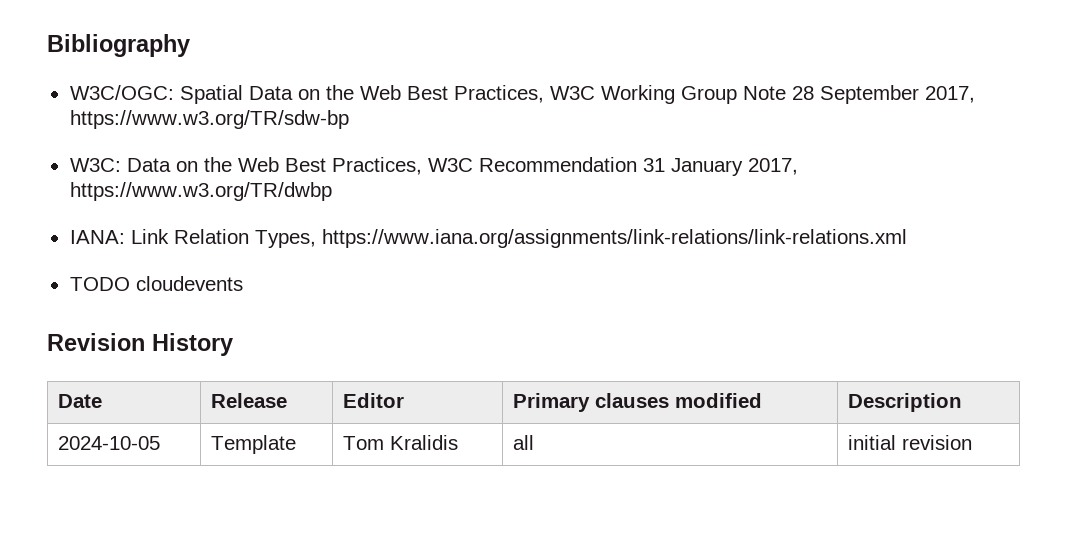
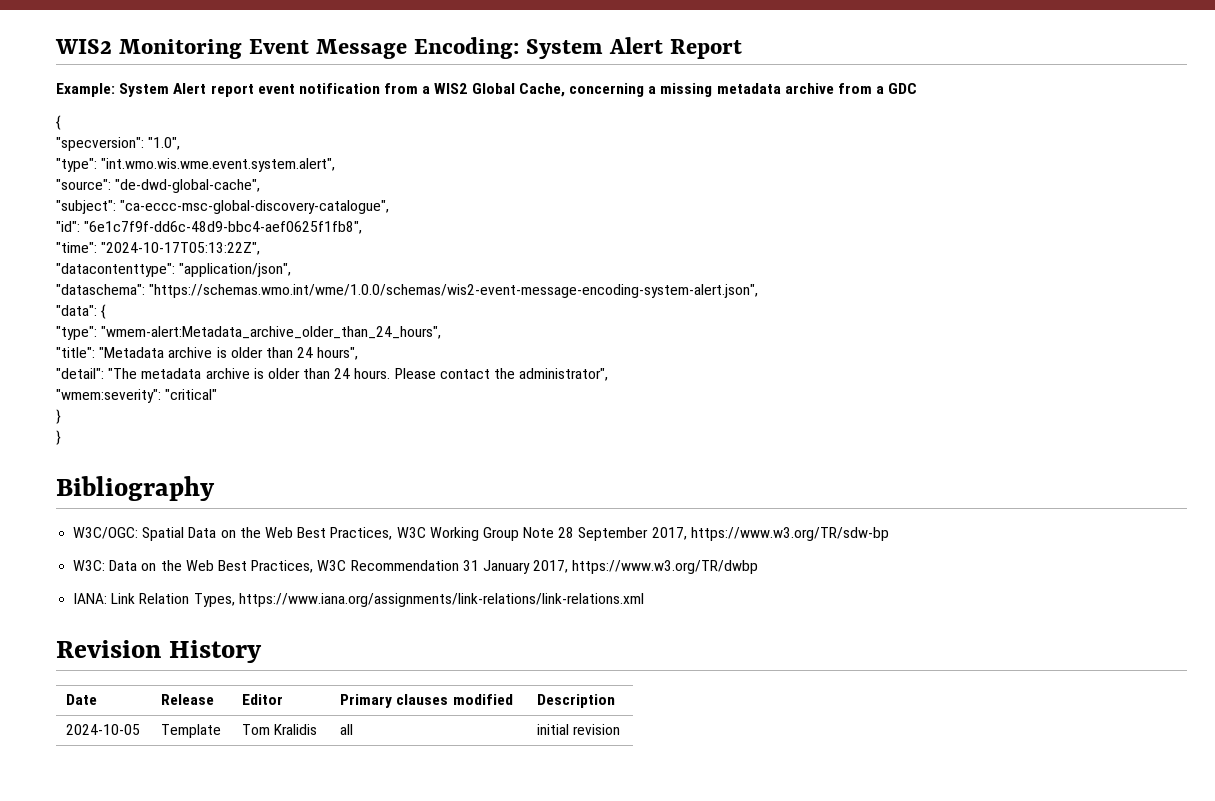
+ WIS2 Monitoring Event Message Encoding: System Alert Report
+ Example: System Alert report event notification from a WIS2 Global Cache, concerning a missing metadata archive from a GDC
+ {
+ "specversion": "1.0",
+ "type": "int.wmo.wis.wme.event.system.alert",
+ "source": "de-dwd-global-cache",
+ "subject": "ca-eccc-msc-global-discovery-catalogue",
+ "id": "6e1c7f9f-dd6c-48d9-bbc4-aef0625f1fb8",
+ "time": "2024-10-17T05:13:22Z",
+ "datacontenttype": "application/json",
+ "dataschema": "https://schemas.wmo.int/wme/1.0.0/schemas/wis2-event-message-encoding-system-alert.json",
+ "data": {
+ "type": "wmem-alert:Metadata_archive_older_than_24_hours",
+ "title": "Metadata archive is older than 24 hours",
+ "detail": "The metadata archive is older than 24 hours. Please contact the administrator",
+ "wmem:severity": "critical"
+ }
+ }
- TODO cloudevents

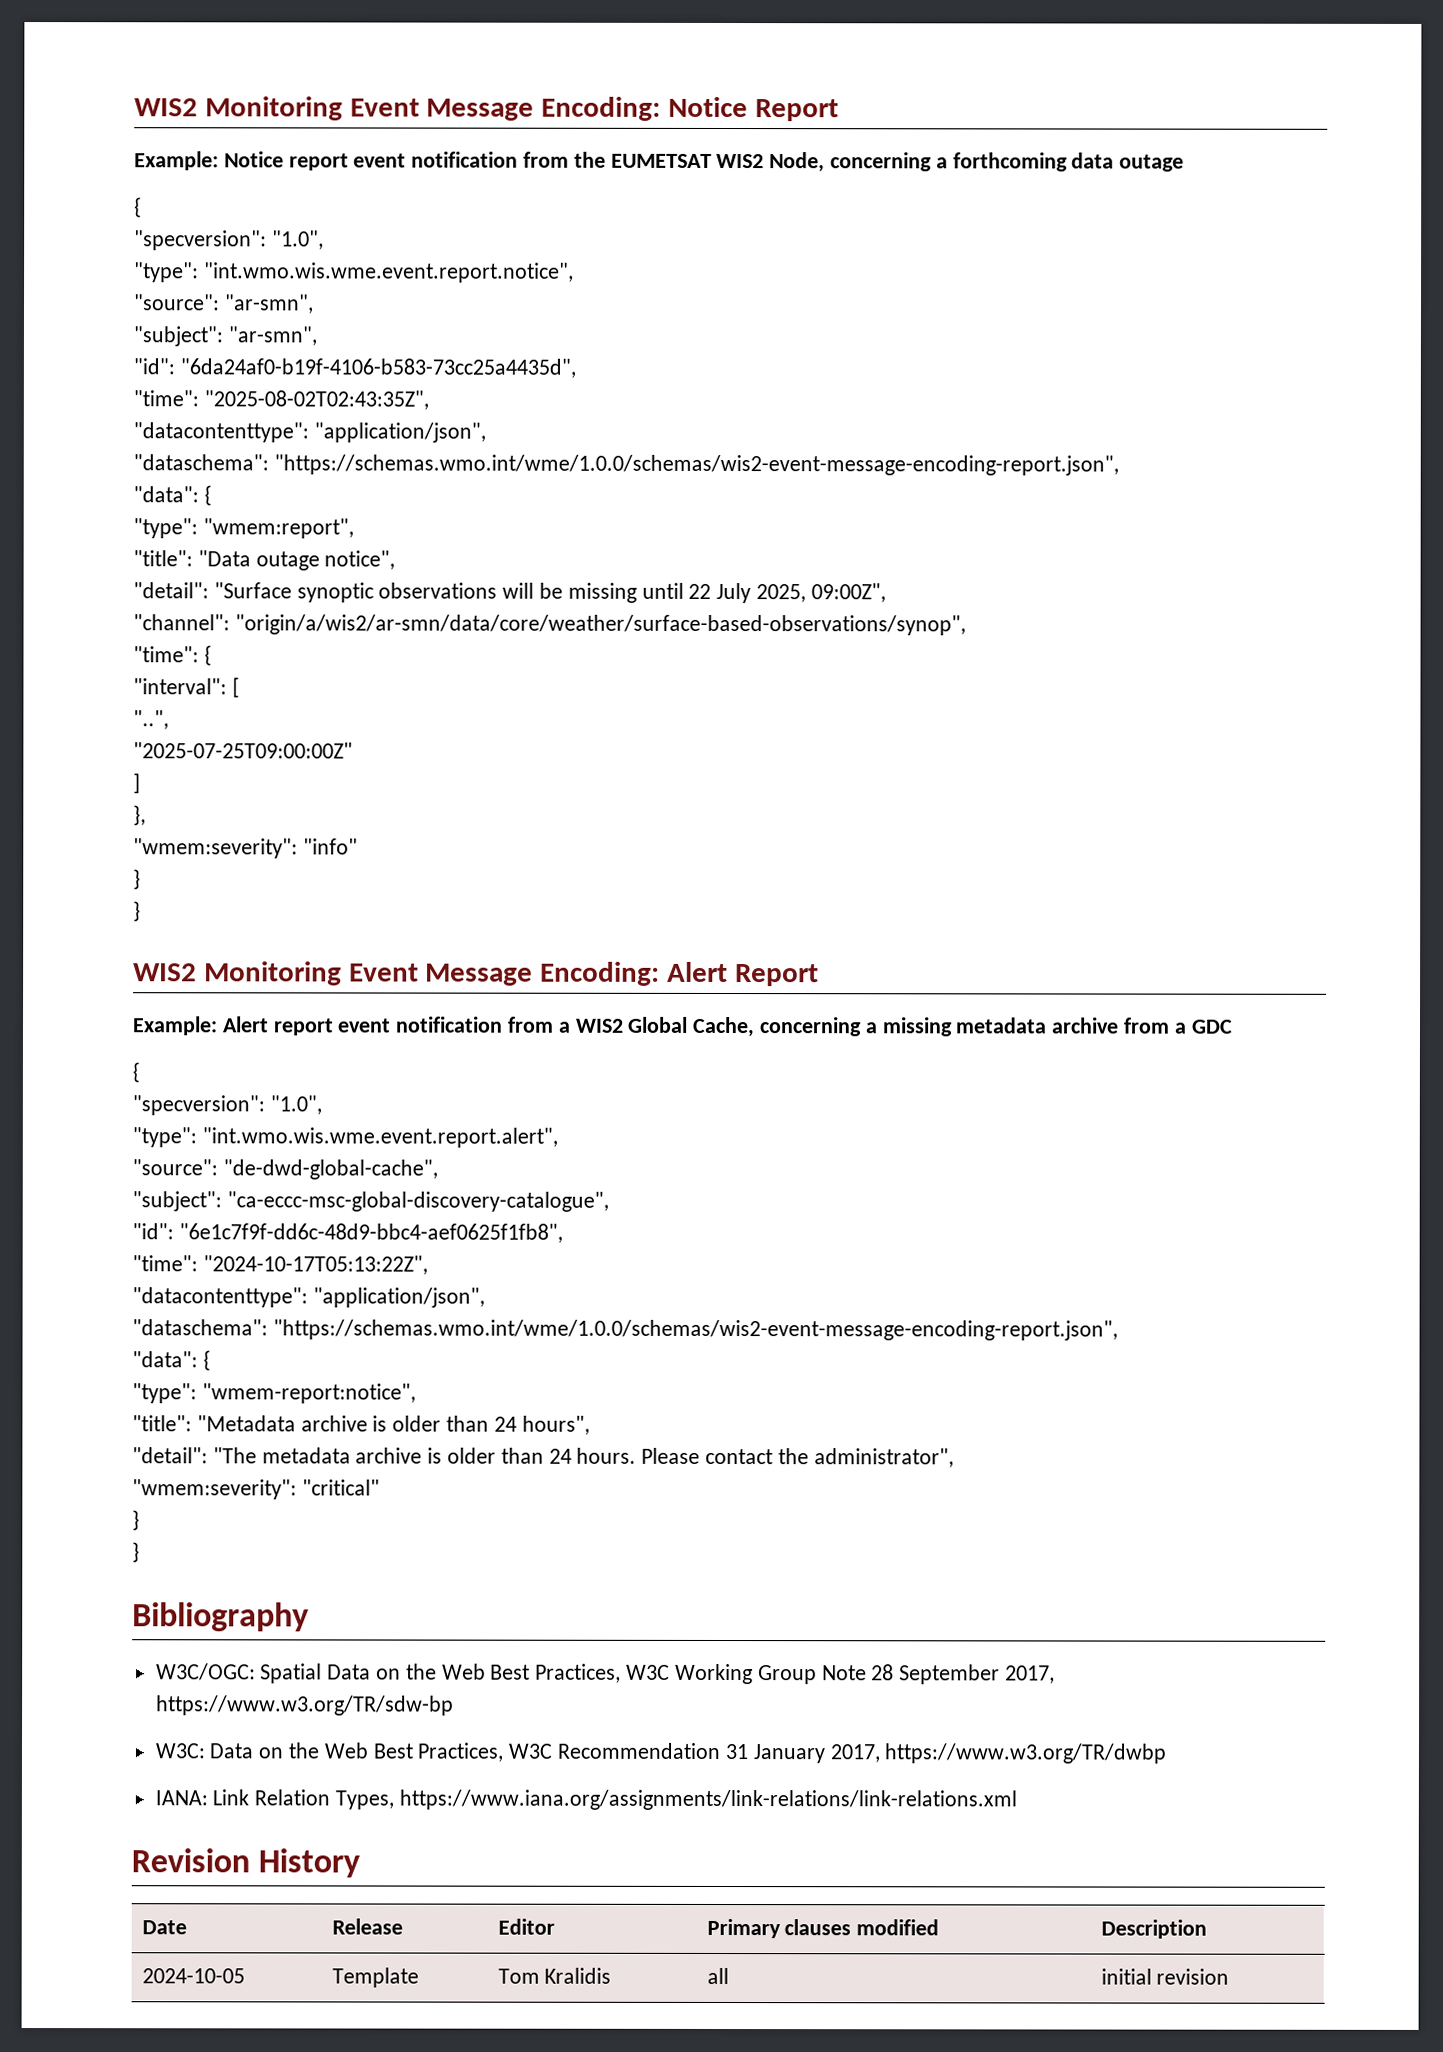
- WIS2 Monitoring Event Message Encoding: System Alert Report
+ WIS2 Monitoring Event Message Encoding: Notice Report
+ Example: Notice report event notification from the EUMETSAT WIS2 Node, concerning a forthcoming data outage
+ {
+ "specversion": "1.0",
+ "type": "int.wmo.wis.wme.event.report.notice",
+ "source": "ar-smn",
+ "subject": "ar-smn",
+ "id": "6da24af0-b19f-4106-b583-73cc25a4435d",
+ "time": "2025-08-02T02:43:35Z",
+ "datacontenttype": "application/json",
+ "dataschema": "https://schemas.wmo.int/wme/1.0.0/schemas/wis2-event-message-encoding-report.json",
+ "data": {
+ "type": "wmem:report",
+ "title": "Data outage notice",
+ "detail": "Surface synoptic observations will be missing until 22 July 2025, 09:00Z",
+ "channel": "origin/a/wis2/ar-smn/data/core/weather/surface-based-observations/synop",
+ "time": {
+ "interval": [
+ "..",
+ "2025-07-25T09:00:00Z"
+ ]
+ },
+ "wmem:severity": "info"
+ }
+ }
+ WIS2 Monitoring Event Message Encoding: Alert Report
- Example: System Alert report event notification from a WIS2 Global Cache, concerning a missing metadata archive from a GDC
+ Example: Alert report event notification from a WIS2 Global Cache, concerning a missing metadata archive from a GDC
- "type": "int.wmo.wis.wme.event.system.alert",
+ "type": "int.wmo.wis.wme.event.report.alert",
  "time": "2024-10-17T05:13:22Z",
  "datacontenttype": "application/json",
- "dataschema": "https://schemas.wmo.int/wme/1.0.0/schemas/wis2-event-message-encoding-system-alert.json",
+ "dataschema": "https://schemas.wmo.int/wme/1.0.0/schemas/wis2-event-message-encoding-report.json",
  "data": {
- "type": "wmem-alert:Metadata_archive_older_than_24_hours",
+ "type": "wmem-report:notice",

